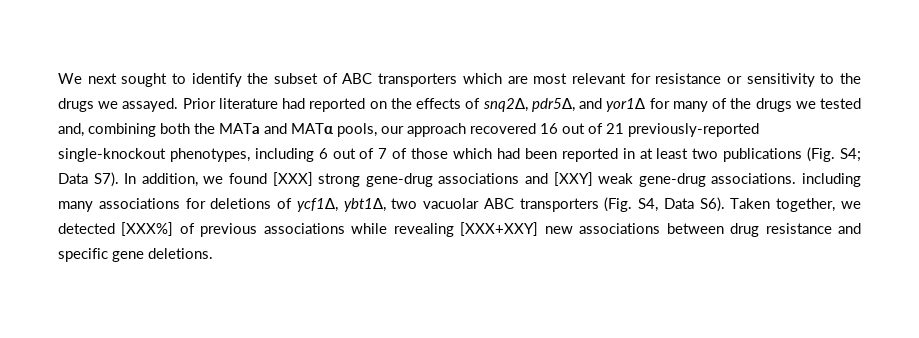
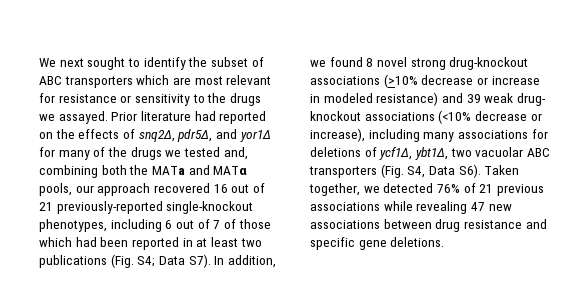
- Data S7). In addition, we found [XXX] strong gene-drug associations and [XXY] weak gene-drug associations. including many associations for deletions of ycf1∆, ybt1∆, two vacuolar ABC transporters (Fig. S4, Data S6). Taken together, we detected [XXX%] of previous associations while revealing [XXX+XXY] new associations between drug resistance and specific gene deletions.
+ Data S7). In addition, we found 8 novel strong drug-knockout associations (>10% decrease or increase in modeled resistance) and 39 weak drug- knockout associations (<10% decrease or increase), including many associations for deletions of ycf1∆, ybt1∆, two vacuolar ABC transporters (Fig. S4, Data S6). Taken together, we detected 76% of 21 previous associations while revealing 47 new associations between drug resistance and specific gene deletions.

